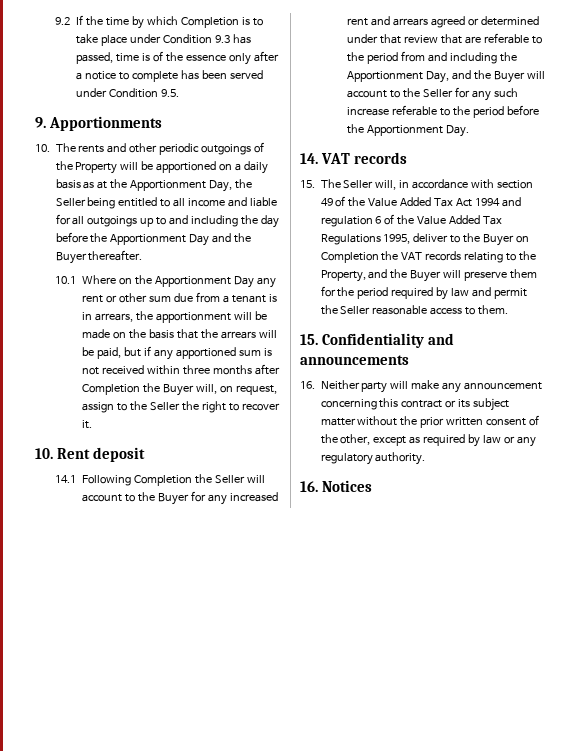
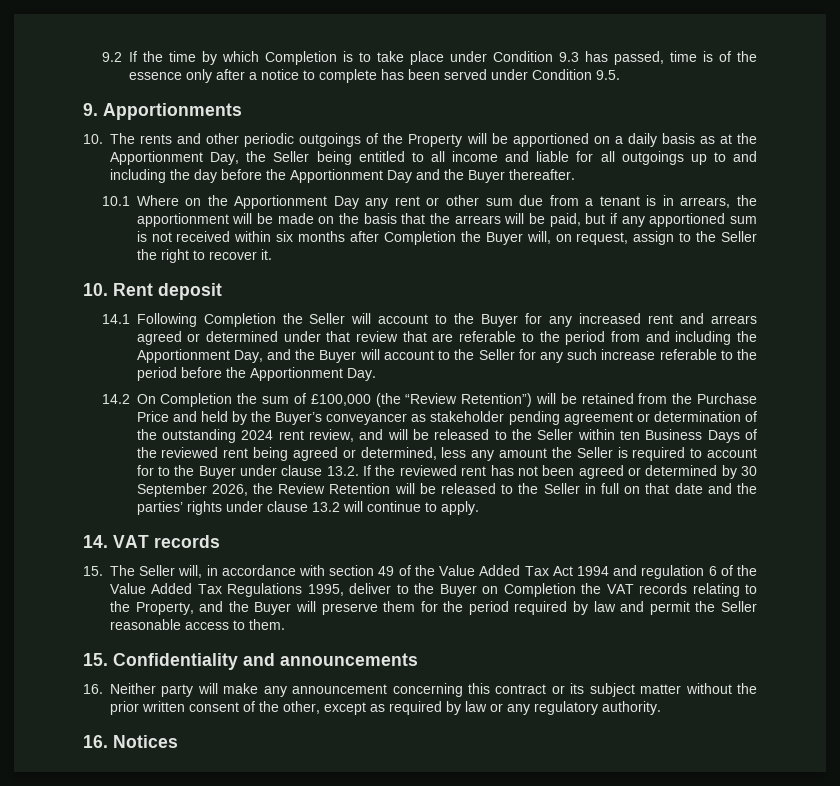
- 10.1 Where on the Apportionment Day any rent or other sum due from a tenant is in arrears, the apportionment will be made on the basis that the arrears will be paid, but if any apportioned sum is not received within three months after Completion the Buyer will, on request, assign to the Seller the right to recover it.
+ 10.1 Where on the Apportionment Day any rent or other sum due from a tenant is in arrears, the apportionment will be made on the basis that the arrears will be paid, but if any apportioned sum is not received within six months after Completion the Buyer will, on request, assign to the Seller the right to recover it.
+ 14.2 On Completion the sum of £100,000 (the “Review Retention”) will be retained from the Purchase Price and held by the Buyer’s conveyancer as stakeholder pending agreement or determination of the outstanding 2024 rent review, and will be released to the Seller within ten Business Days of the reviewed rent being agreed or determined, less any amount the Seller is required to account for to the Buyer under clause 13.2. If the reviewed rent has not been agreed or determined by 30 September 2026, the Review Retention will be released to the Seller in full on that date and the parties’ rights under clause 13.2 will continue to apply.

